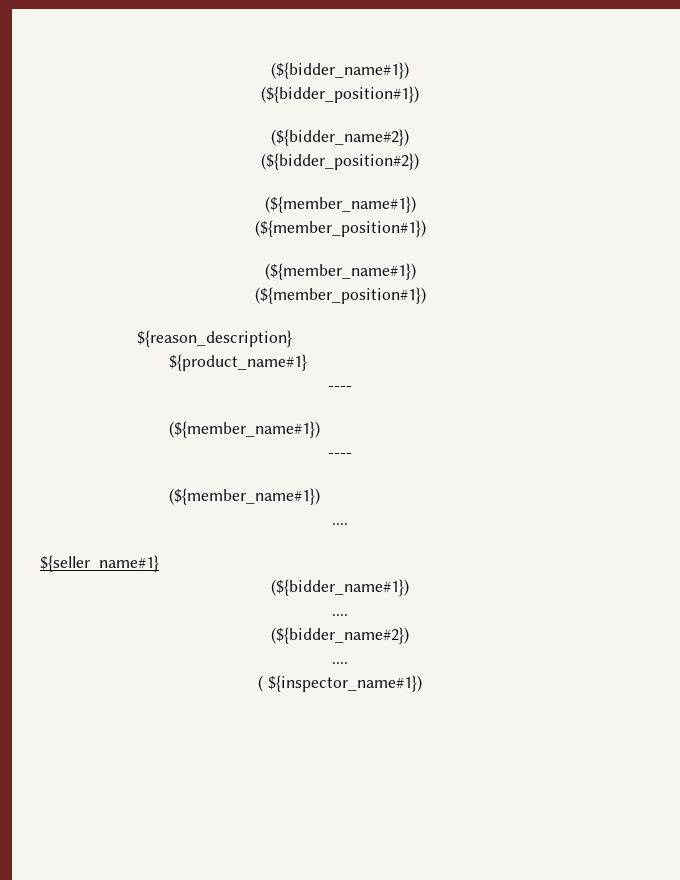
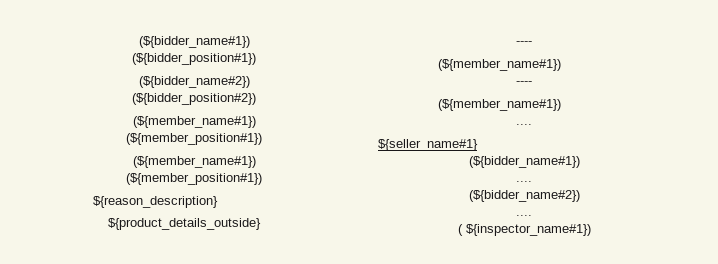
- ${product_name#1}
+ ${product_details_outside}

